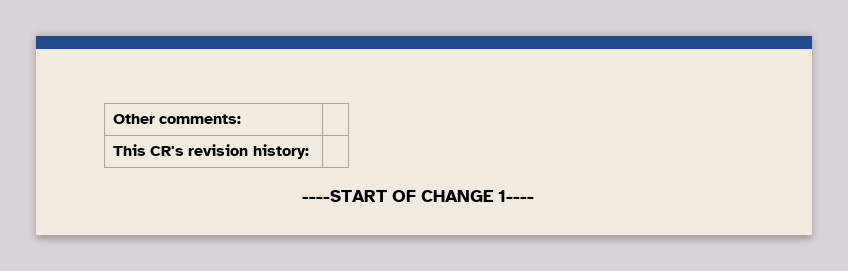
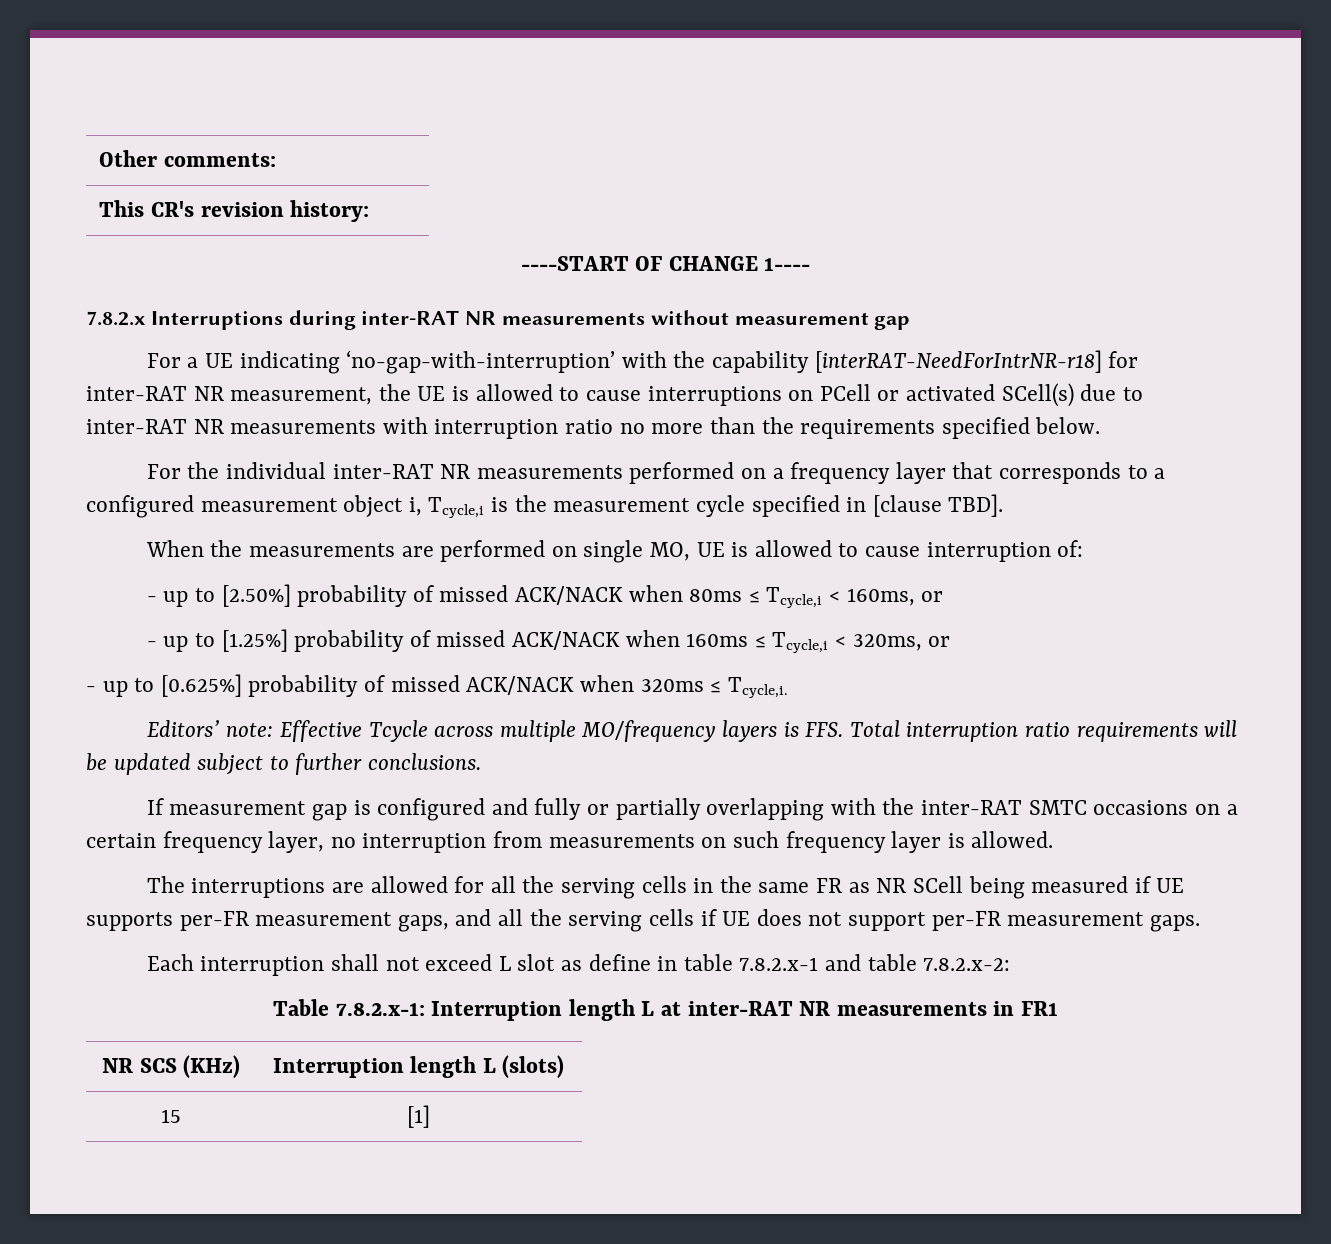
+ 7.8.2.x Interruptions during inter-RAT NR measurements without measurement gap
+ For a UE indicating ‘no-gap-with-interruption’ with the capability [interRAT-NeedForIntrNR-r18] for inter-RAT NR measurement, the UE is allowed to cause interruptions on PCell or activated SCell(s) due to inter-RAT NR measurements with interruption ratio no more than the requirements specified below.
+ For the individual inter-RAT NR measurements performed on a frequency layer that corresponds to a configured measurement object i, Tcycle,i is the measurement cycle specified in [clause TBD].
+ When the measurements are performed on single MO, UE is allowed to cause interruption of:
+ - up to [2.50%] probability of missed ACK/NACK when 80ms ≤ Tcycle,i < 160ms, or
+ - up to [1.25%] probability of missed ACK/NACK when 160ms ≤ Tcycle,i < 320ms, or
+ - up to [0.625%] probability of missed ACK/NACK when 320ms ≤ Tcycle,i.
+ Editors’ note: Effective Tcycle across multiple MO/frequency layers is FFS. Total interruption ratio requirements will be updated subject to further conclusions.
+ If measurement gap is configured and fully or partially overlapping with the inter-RAT SMTC occasions on a certain frequency layer, no interruption from measurements on such frequency layer is allowed.
+ The interruptions are allowed for all the serving cells in the same FR as NR SCell being measured if UE supports per-FR measurement gaps, and all the serving cells if UE does not support per-FR measurement gaps.
+ Each interruption shall not exceed L slot as define in table 7.8.2.x-1 and table 7.8.2.x-2:
+ Table 7.8.2.x-1: Interruption length L at inter-RAT NR measurements in FR1
+ NR SCS (KHz) | Interruption length L (slots)
+ 15 | [1]

